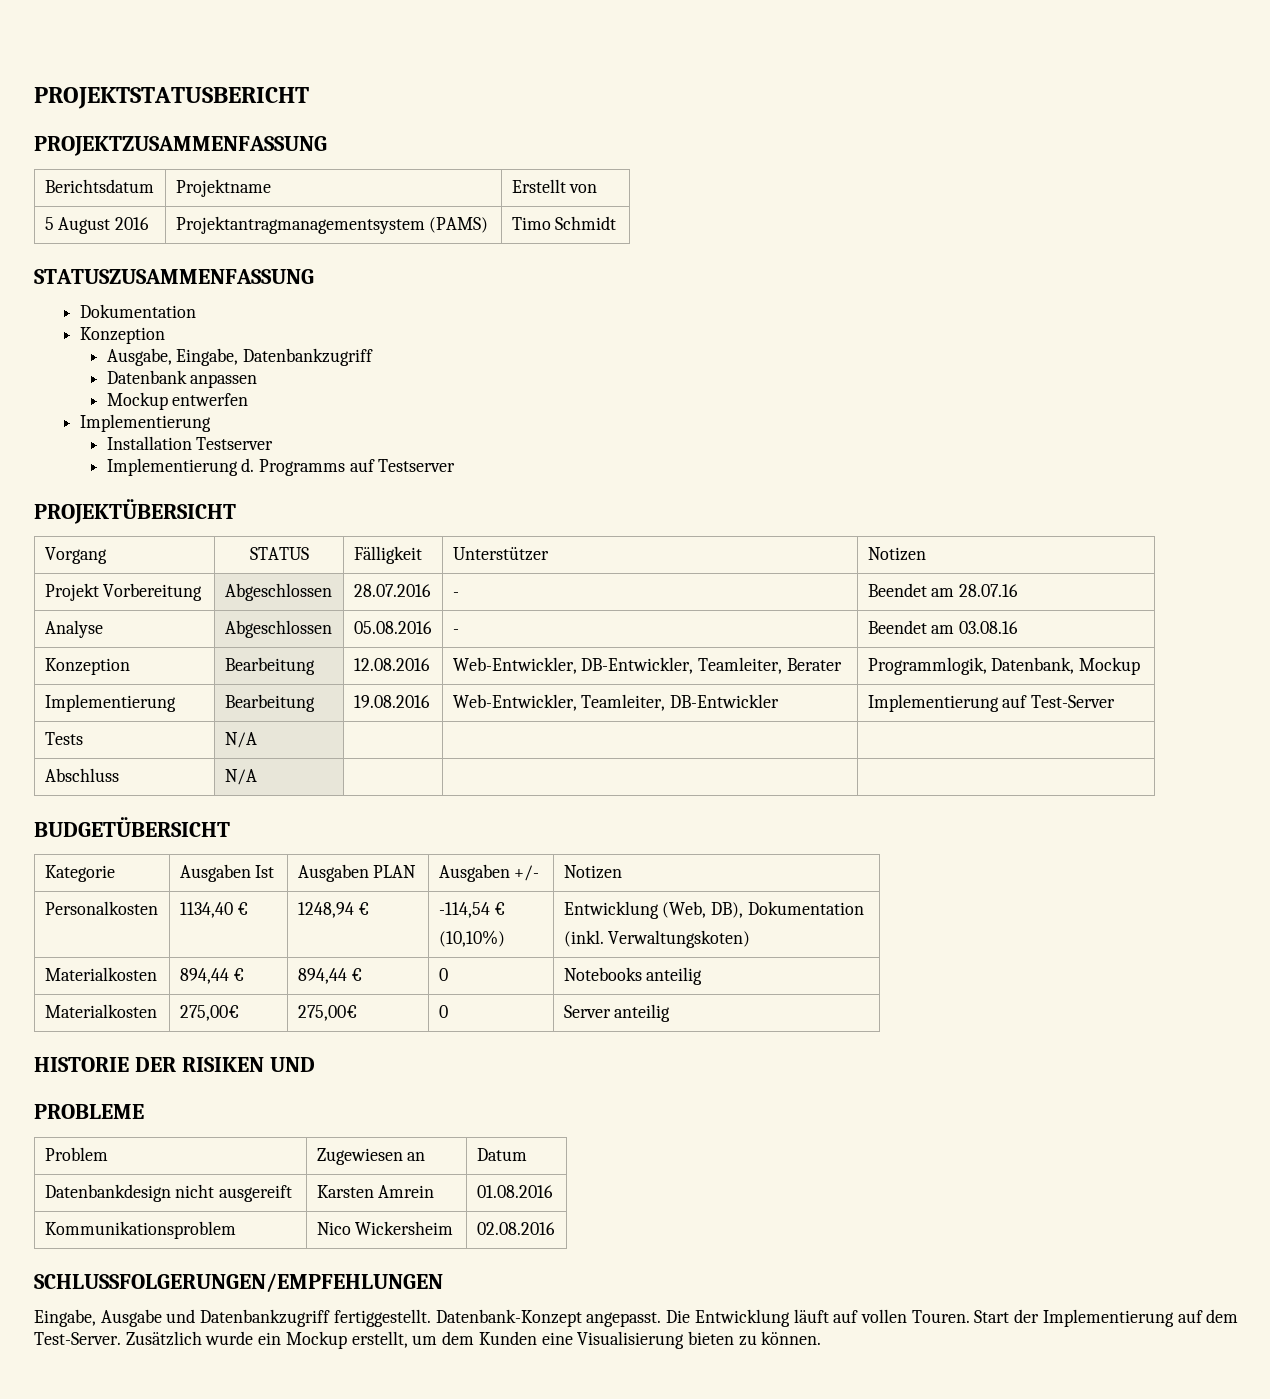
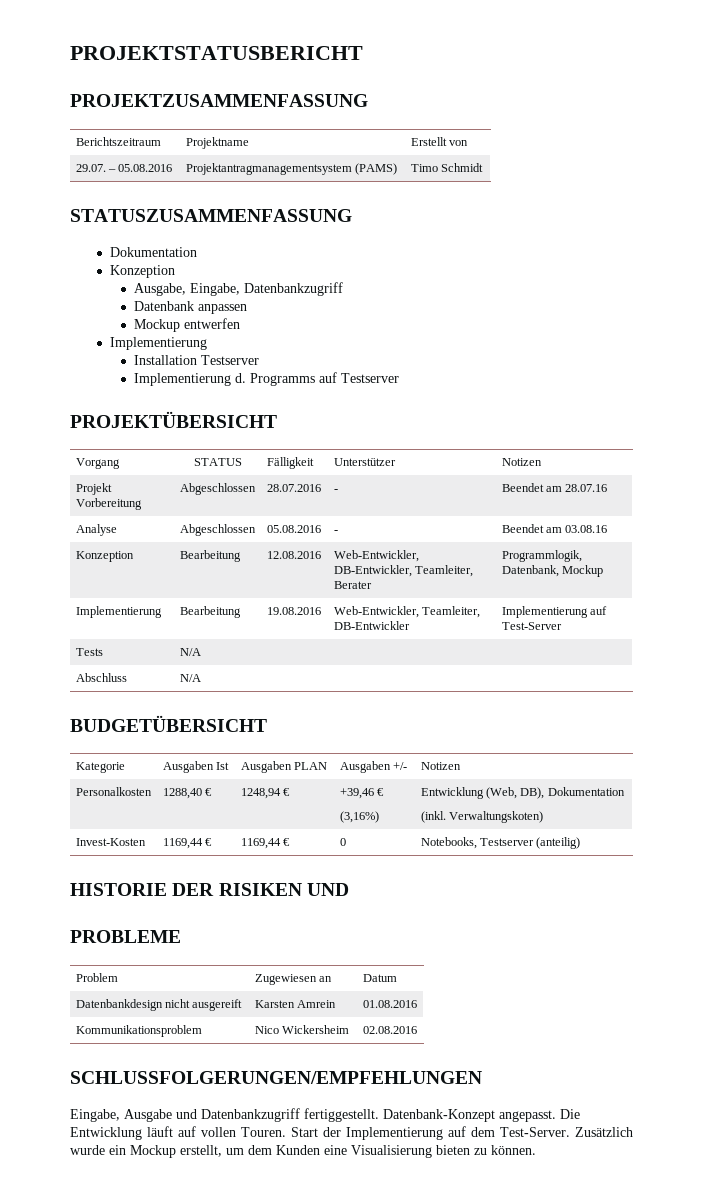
- Berichtsdatum | Projektname | Erstellt von
+ Berichtszeitraum | Projektname | Erstellt von
- 5 August 2016 | Projektantragmanagementsystem (PAMS) | Timo Schmidt
+ 29.07. – 05.08.2016 | Projektantragmanagementsystem (PAMS) | Timo Schmidt
- Personalkosten | 1134,40 € | 1248,94 € | -114,54 €
- (10,10%) | Entwicklung (Web, DB), Dokumentation
+ Personalkosten | 1288,40 € | 1248,94 € | +39,46 €
+ (3,16%) | Entwicklung (Web, DB), Dokumentation
- Materialkosten | 894,44 € | 894,44 € | 0 | Notebooks anteilig
- Materialkosten | 275,00€ | 275,00€ | 0 | Server anteilig
+ Invest-Kosten | 1169,44 € | 1169,44 € | 0 | Notebooks, Testserver (anteilig)

